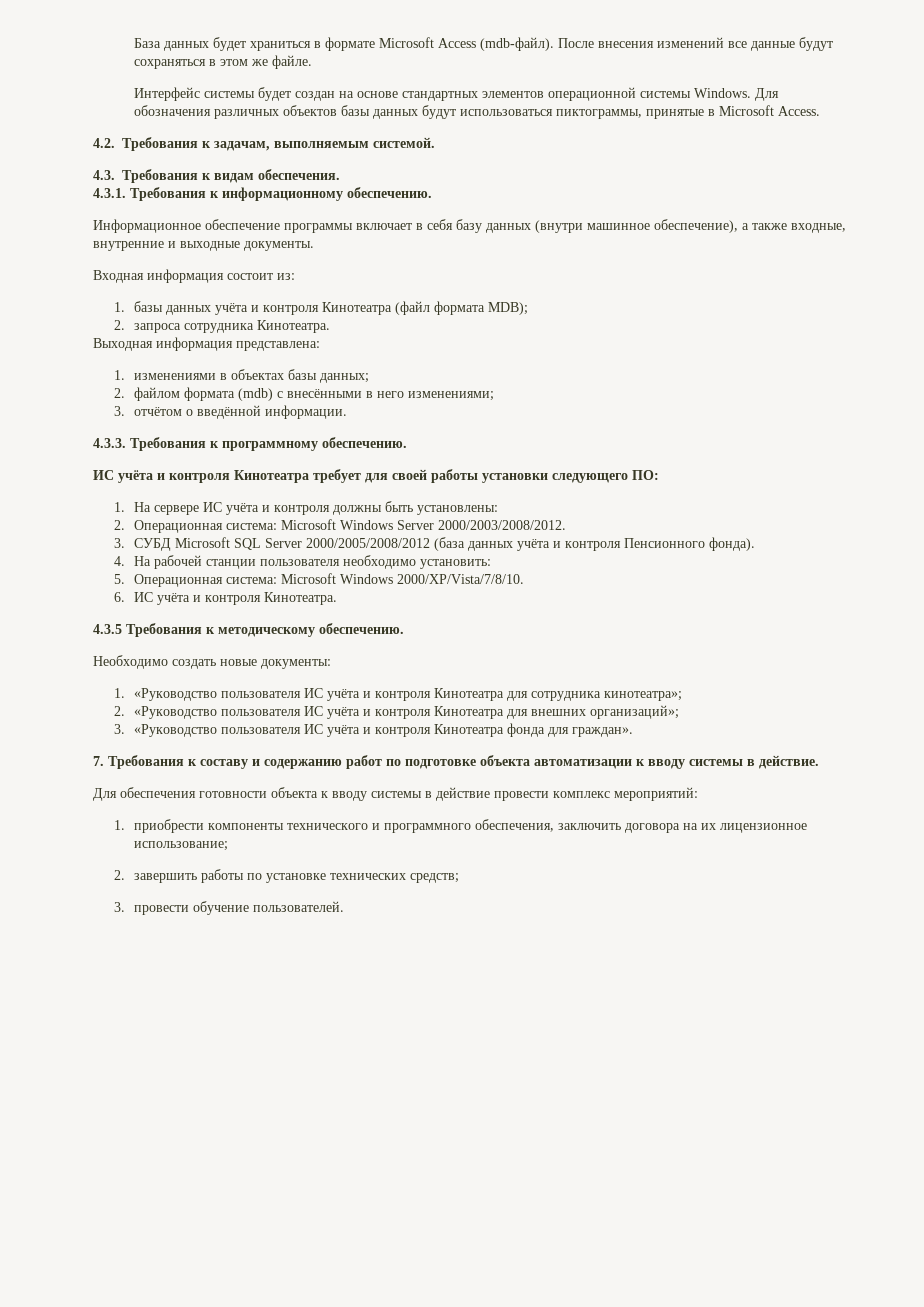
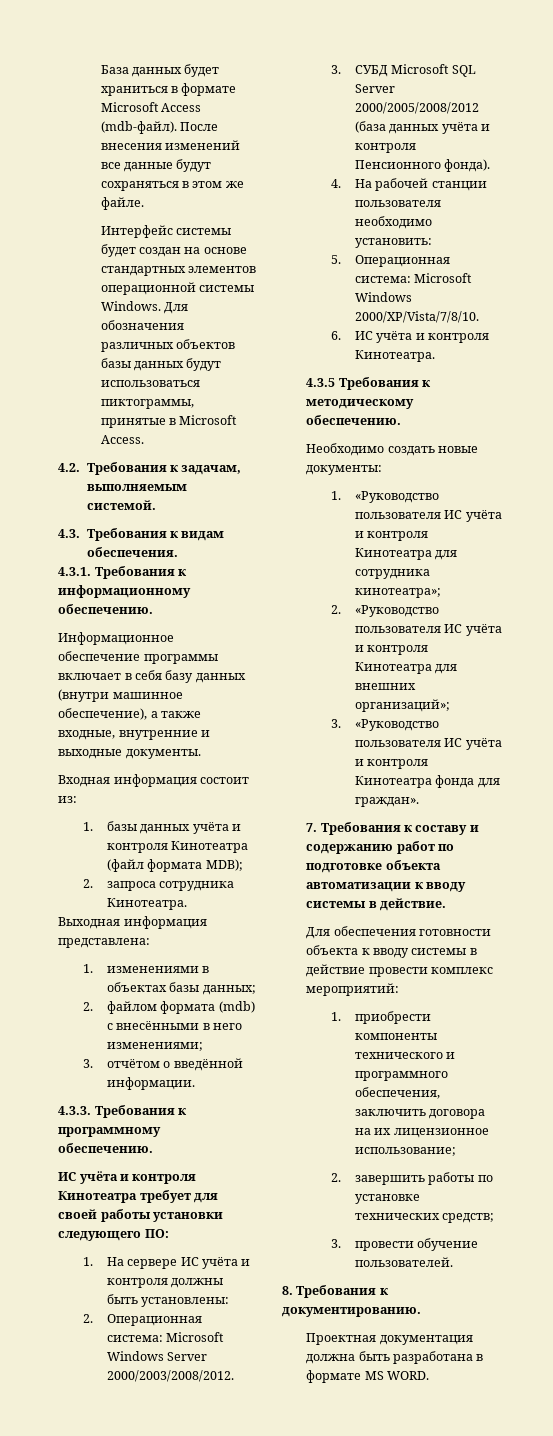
+ 8. Требования к документированию.
+ Проектная документация должна быть разработана в формате MS WORD.

